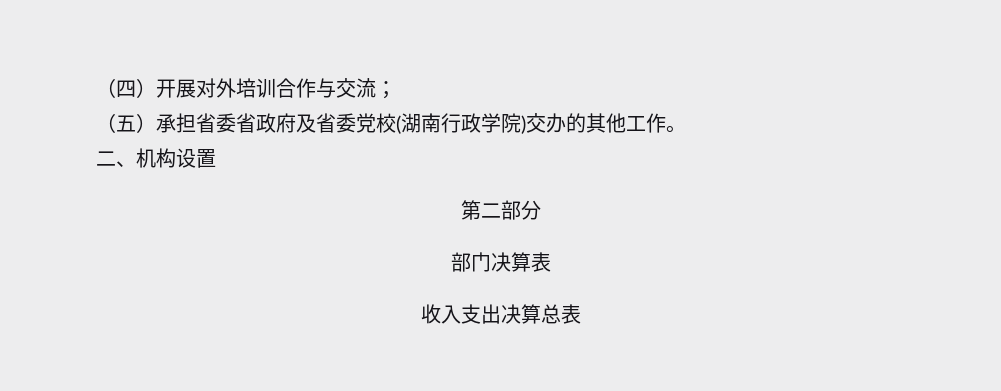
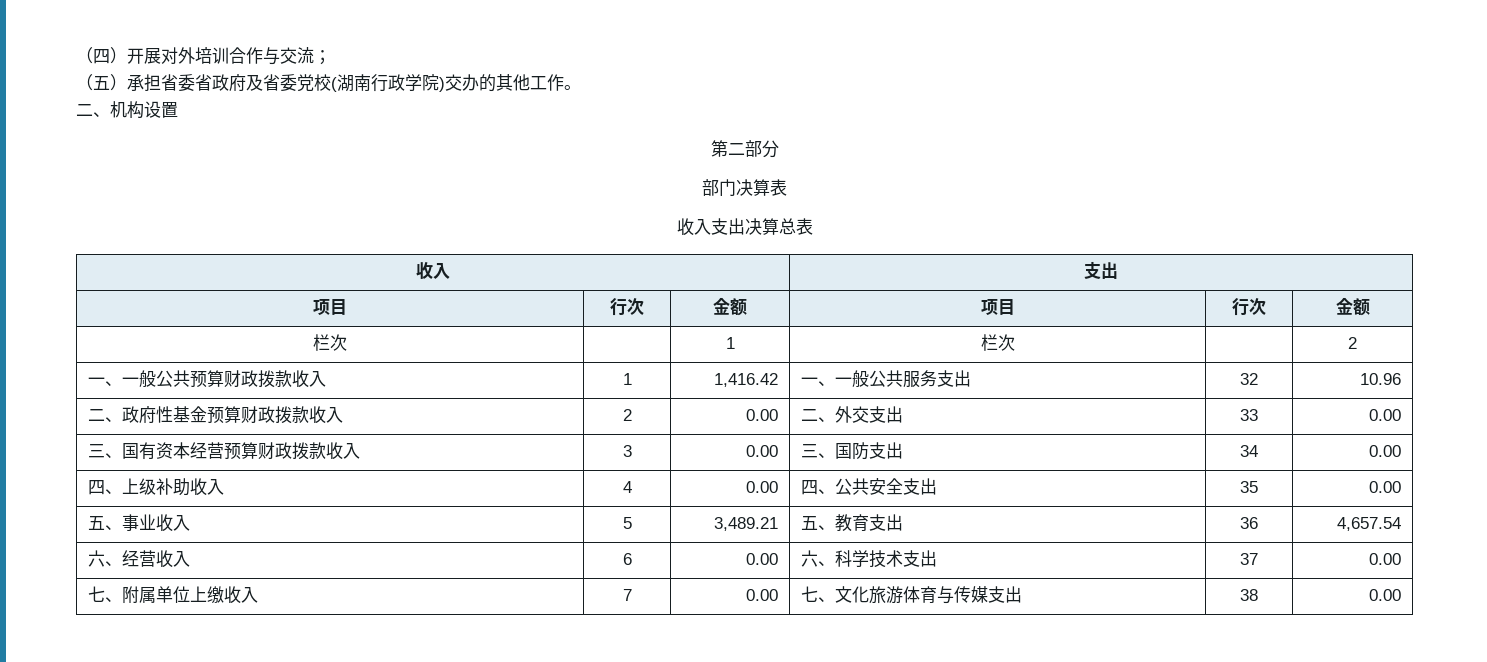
+ 收入 | 支出
+ 项目 | 行次 | 金额 | 项目 | 行次 | 金额
+ 栏次 | | 1 | 栏次 | | 2
+ 一、一般公共预算财政拨款收入 | 1 | 1,416.42 | 一、一般公共服务支出 | 32 | 10.96
+ 二、政府性基金预算财政拨款收入 | 2 | 0.00 | 二、外交支出 | 33 | 0.00
+ 三、国有资本经营预算财政拨款收入 | 3 | 0.00 | 三、国防支出 | 34 | 0.00
+ 四、上级补助收入 | 4 | 0.00 | 四、公共安全支出 | 35 | 0.00
+ 五、事业收入 | 5 | 3,489.21 | 五、教育支出 | 36 | 4,657.54
+ 六、经营收入 | 6 | 0.00 | 六、科学技术支出 | 37 | 0.00
+ 七、附属单位上缴收入 | 7 | 0.00 | 七、文化旅游体育与传媒支出 | 38 | 0.00

